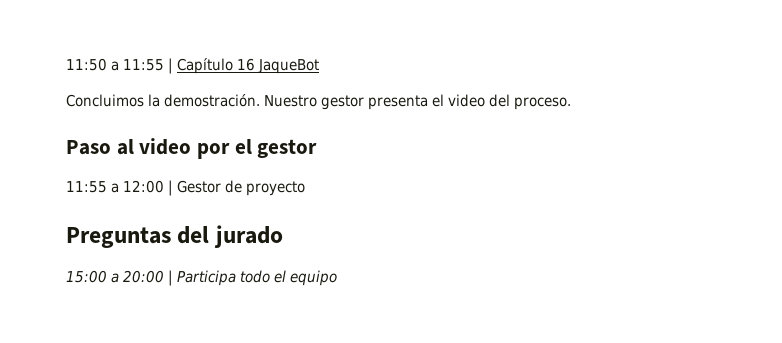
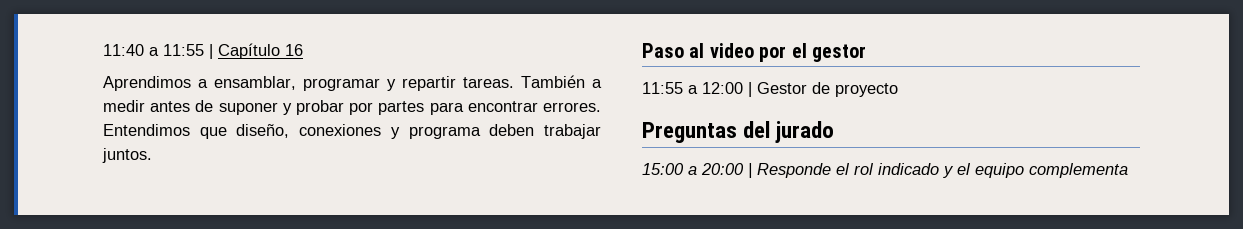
- 11:50 a 11:55 | Capítulo 16 JaqueBot
- Concluimos la demostración. Nuestro gestor presenta el video del proceso.
+ 11:40 a 11:55 | Capítulo 16
+ Aprendimos a ensamblar, programar y repartir tareas. También a medir antes de suponer y probar por partes para encontrar errores. Entendimos que diseño, conexiones y programa deben trabajar juntos.
- 15:00 a 20:00 | Participa todo el equipo
+ 15:00 a 20:00 | Responde el rol indicado y el equipo complementa

